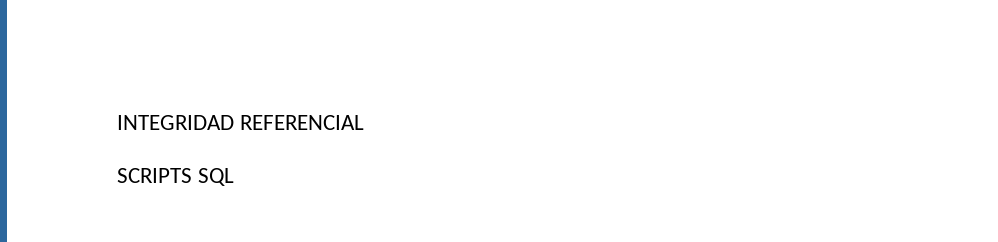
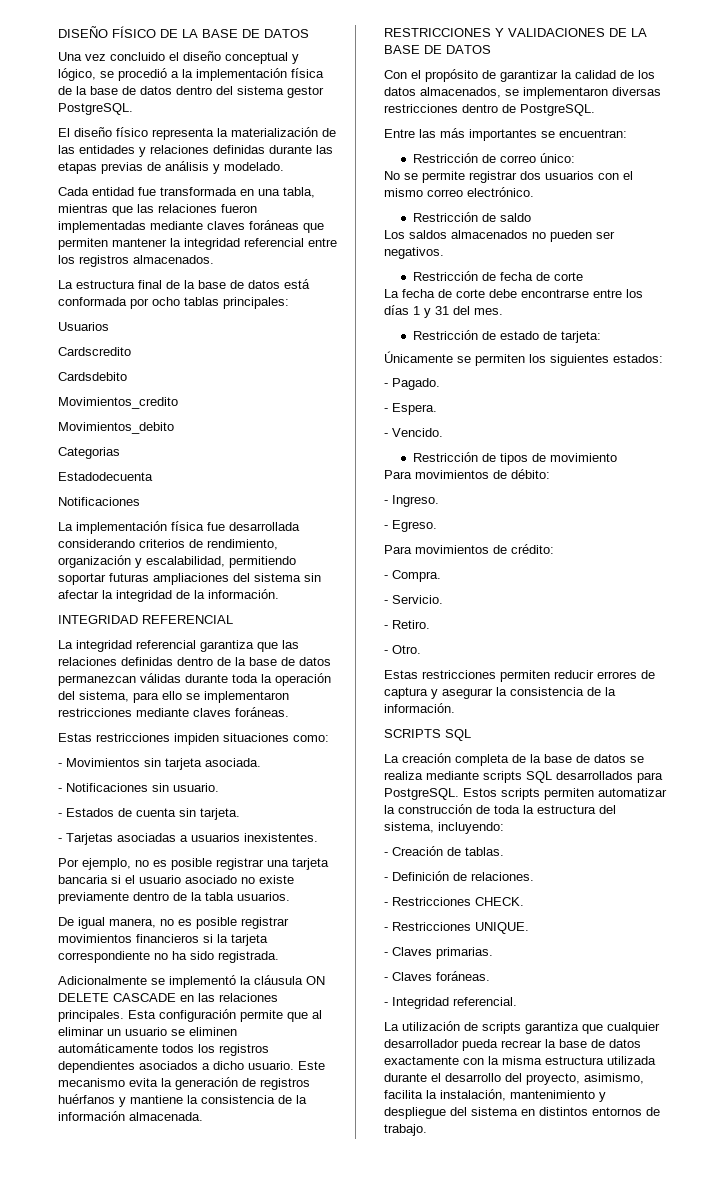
+ DISEÑO FÍSICO DE LA BASE DE DATOS
+ Una vez concluido el diseño conceptual y lógico, se procedió a la implementación física de la base de datos dentro del sistema gestor PostgreSQL.
+ El diseño físico representa la materialización de las entidades y relaciones definidas durante las etapas previas de análisis y modelado.
+ Cada entidad fue transformada en una tabla, mientras que las relaciones fueron implementadas mediante claves foráneas que permiten mantener la integridad referencial entre los registros almacenados.
+ La estructura final de la base de datos está conformada por ocho tablas principales:
+ Usuarios
+ Cardscredito
+ Cardsdebito
+ Movimientos_credito
+ Movimientos_debito
+ Categorias
+ Estadodecuenta
+ Notificaciones
+ La implementación física fue desarrollada considerando criterios de rendimiento, organización y escalabilidad, permitiendo soportar futuras ampliaciones del sistema sin afectar la integridad de la información.
  INTEGRIDAD REFERENCIAL
+ La integridad referencial garantiza que las relaciones definidas dentro de la base de datos permanezcan válidas durante toda la operación del sistema, para ello se implementaron restricciones mediante claves foráneas.
+ Estas restricciones impiden situaciones como:
+ - Movimientos sin tarjeta asociada.
+ - Notificaciones sin usuario.
+ - Estados de cuenta sin tarjeta.
+ - Tarjetas asociadas a usuarios inexistentes.
+ Por ejemplo, no es posible registrar una tarjeta bancaria si el usuario asociado no existe previamente dentro de la tabla usuarios.
+ De igual manera, no es posible registrar movimientos financieros si la tarjeta correspondiente no ha sido registrada.
+ Adicionalmente se implementó la cláusula ON DELETE CASCADE en las relaciones principales. Esta configuración permite que al eliminar un usuario se eliminen automáticamente todos los registros dependientes asociados a dicho usuario. Este mecanismo evita la generación de registros huérfanos y mantiene la consistencia de la información almacenada.
+ RESTRICCIONES Y VALIDACIONES DE LA BASE DE DATOS
+ Con el propósito de garantizar la calidad de los datos almacenados, se implementaron diversas restricciones dentro de PostgreSQL.
+ Entre las más importantes se encuentran:
+ Restricción de correo único:
+ No se permite registrar dos usuarios con el mismo correo electrónico.
+ Restricción de saldo
+ Los saldos almacenados no pueden ser negativos.
+ Restricción de fecha de corte
+ La fecha de corte debe encontrarse entre los días 1 y 31 del mes.
+ Restricción de estado de tarjeta:
+ Únicamente se permiten los siguientes estados:
+ - Pagado.
+ - Espera.
+ - Vencido.
+ Restricción de tipos de movimiento
+ Para movimientos de débito:
+ - Ingreso.
+ - Egreso.
+ Para movimientos de crédito:
+ - Compra.
+ - Servicio.
+ - Retiro.
+ - Otro.
+ Estas restricciones permiten reducir errores de captura y asegurar la consistencia de la información.
  SCRIPTS SQL
+ La creación completa de la base de datos se realiza mediante scripts SQL desarrollados para PostgreSQL. Estos scripts permiten automatizar la construcción de toda la estructura del sistema, incluyendo:
+ - Creación de tablas.
+ - Definición de relaciones.
+ - Restricciones CHECK.
+ - Restricciones UNIQUE.
+ - Claves primarias.
+ - Claves foráneas.
+ - Integridad referencial.
+ La utilización de scripts garantiza que cualquier desarrollador pueda recrear la base de datos exactamente con la misma estructura utilizada durante el desarrollo del proyecto, asimismo, facilita la instalación, mantenimiento y despliegue del sistema en distintos entornos de trabajo.

